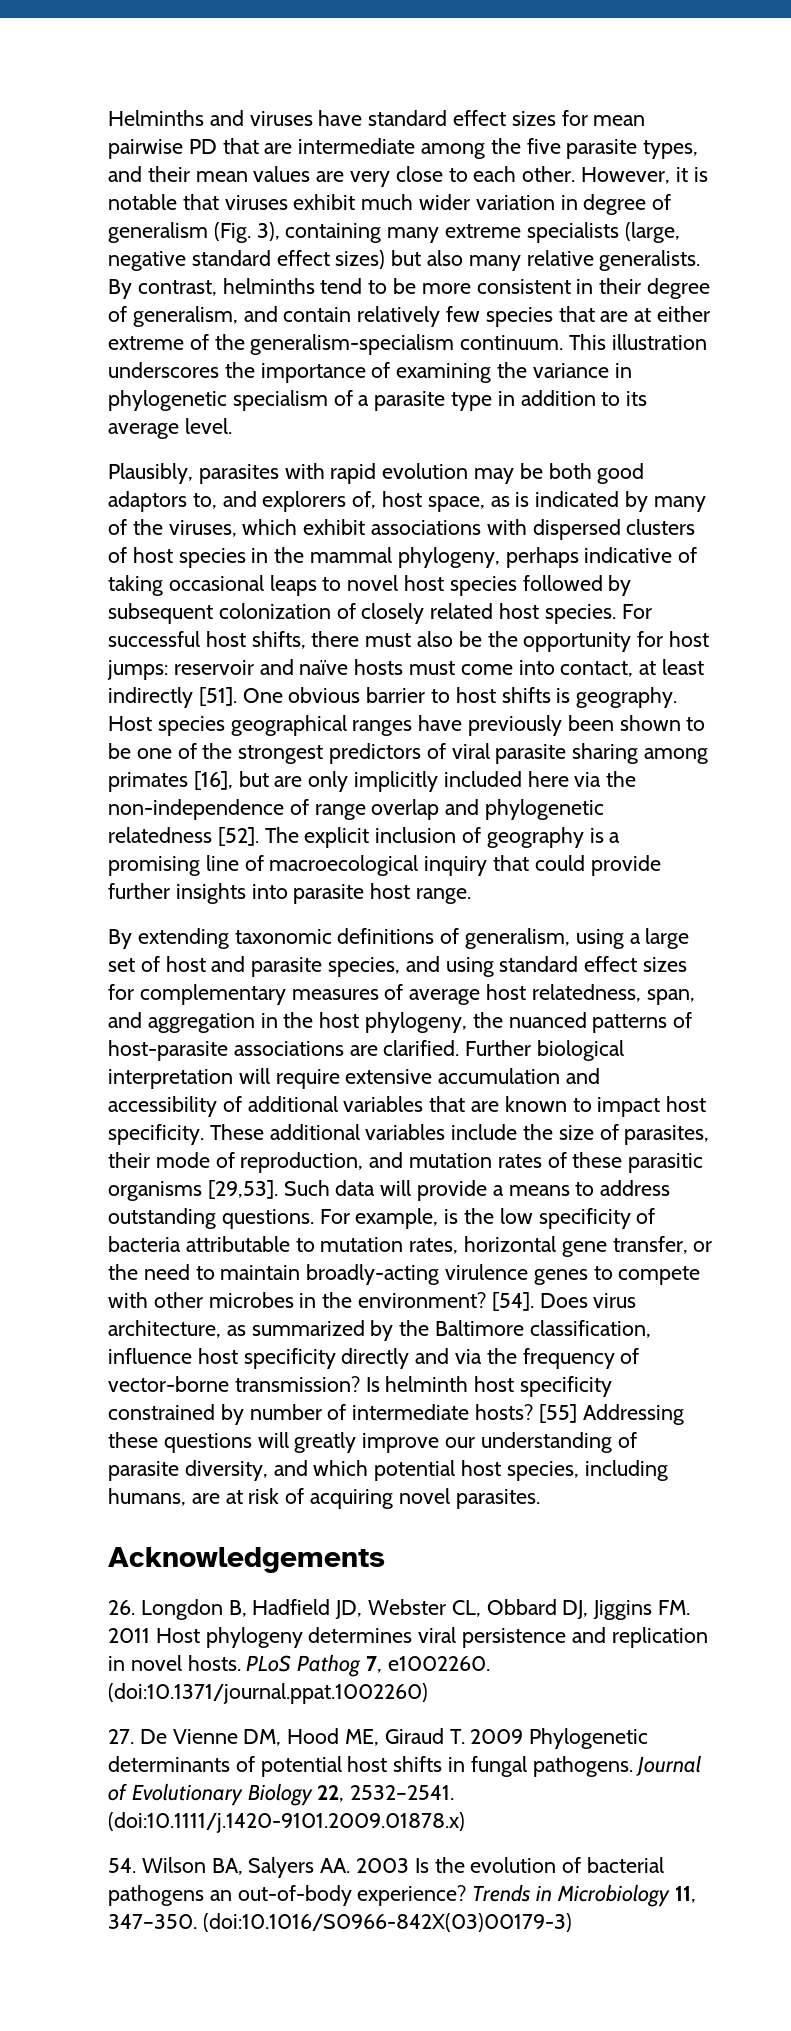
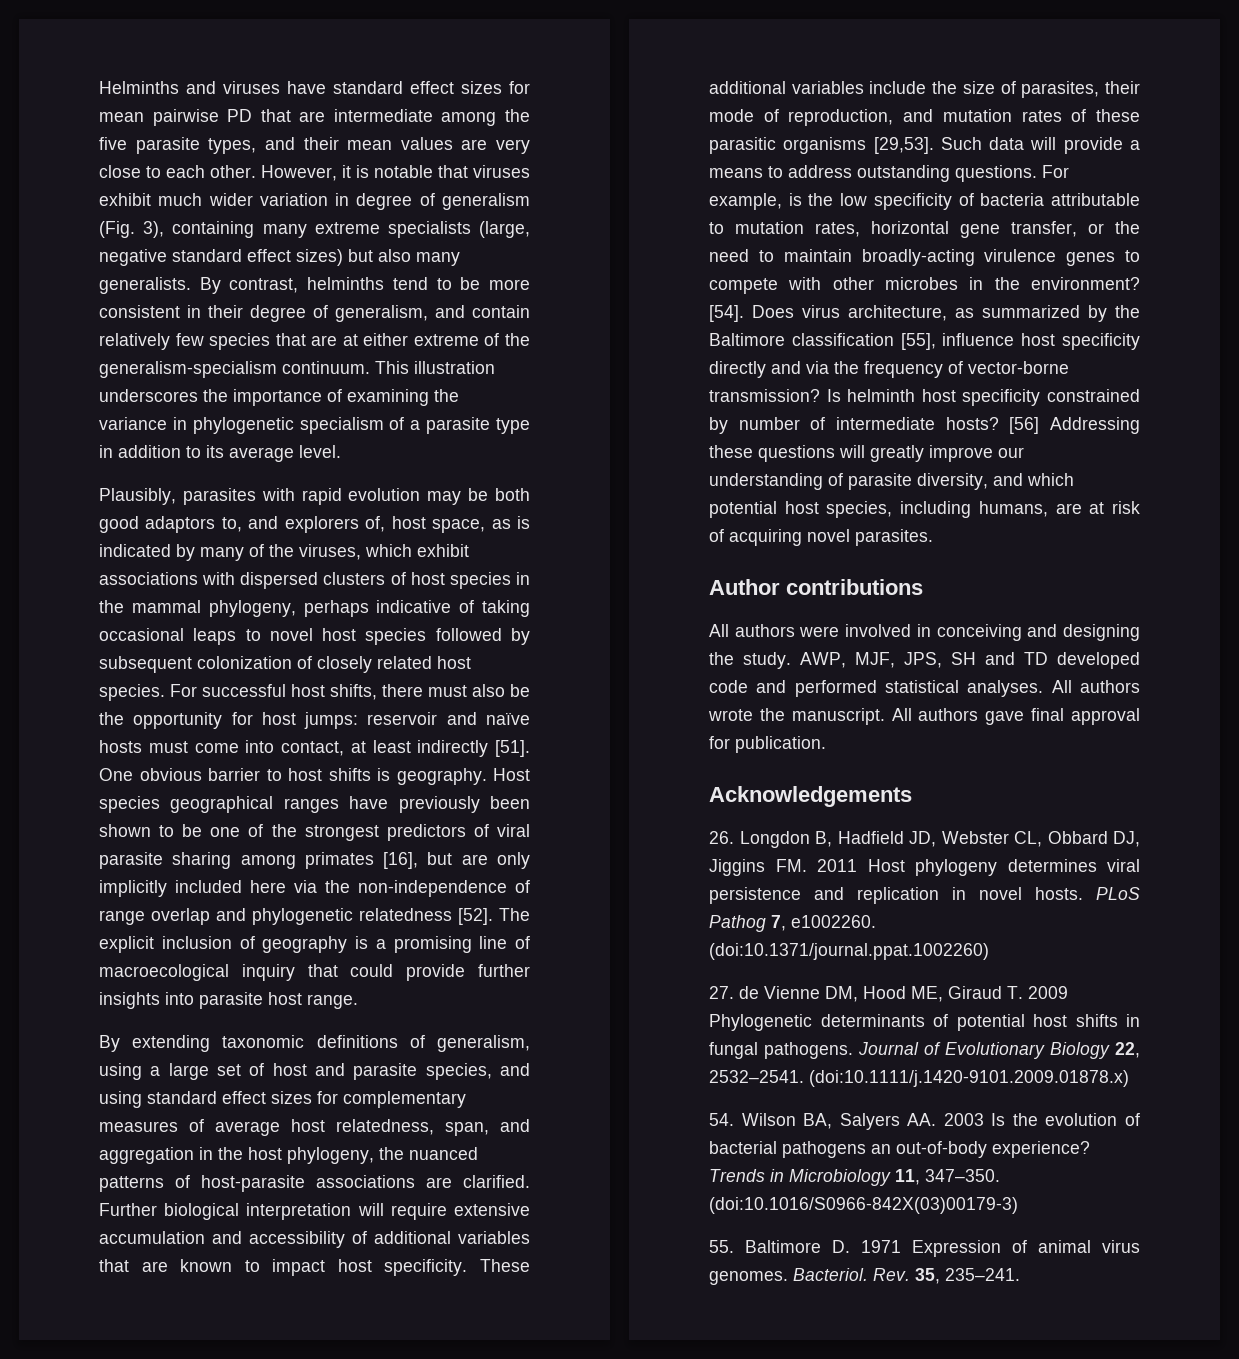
- However, it is notable that viruses exhibit much wider variation in degree of generalism (Fig. 3), containing many extreme specialists (large, negative standard effect sizes) but also many relative generalists.
+ However, it is notable that viruses exhibit much wider variation in degree of generalism (Fig. 3), containing many extreme specialists (large, negative standard effect sizes) but also many generalists.
- Does virus architecture, as summarized by the Baltimore classification, influence host specificity directly and via the frequency of vector-borne transmission?
+ Does virus architecture, as summarized by the Baltimore classification [55], influence host specificity directly and via the frequency of vector-borne transmission?
- [55] Addressing these questions will greatly improve our understanding of parasite diversity, and which potential host species, including humans, are at risk of acquiring novel parasites.
+ [56] Addressing these questions will greatly improve our understanding of parasite diversity, and which potential host species, including humans, are at risk of acquiring novel parasites.
+ Author contributions
+ All authors were involved in conceiving and designing the study. AWP, MJF, JPS, SH and TD developed code and performed statistical analyses. All authors wrote the manuscript. All authors gave final approval for publication.
- 27. De Vienne DM, Hood ME, Giraud T. 2009 Phylogenetic determinants of potential host shifts in fungal pathogens.
+ 27. de Vienne DM, Hood ME, Giraud T. 2009 Phylogenetic determinants of potential host shifts in fungal pathogens.
+ 55. Baltimore D. 1971 Expression of animal virus genomes. Bacteriol. Rev. 35, 235–241.

